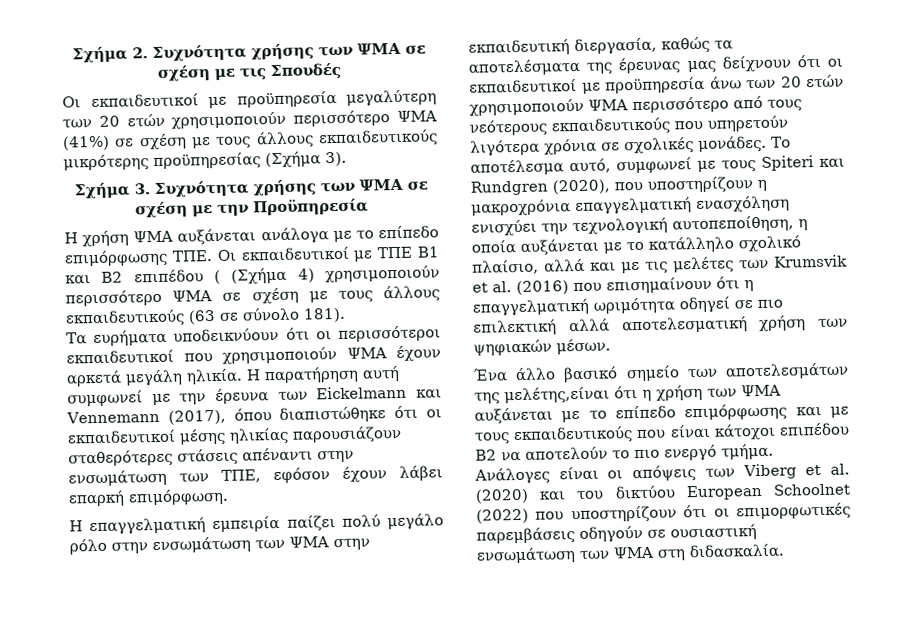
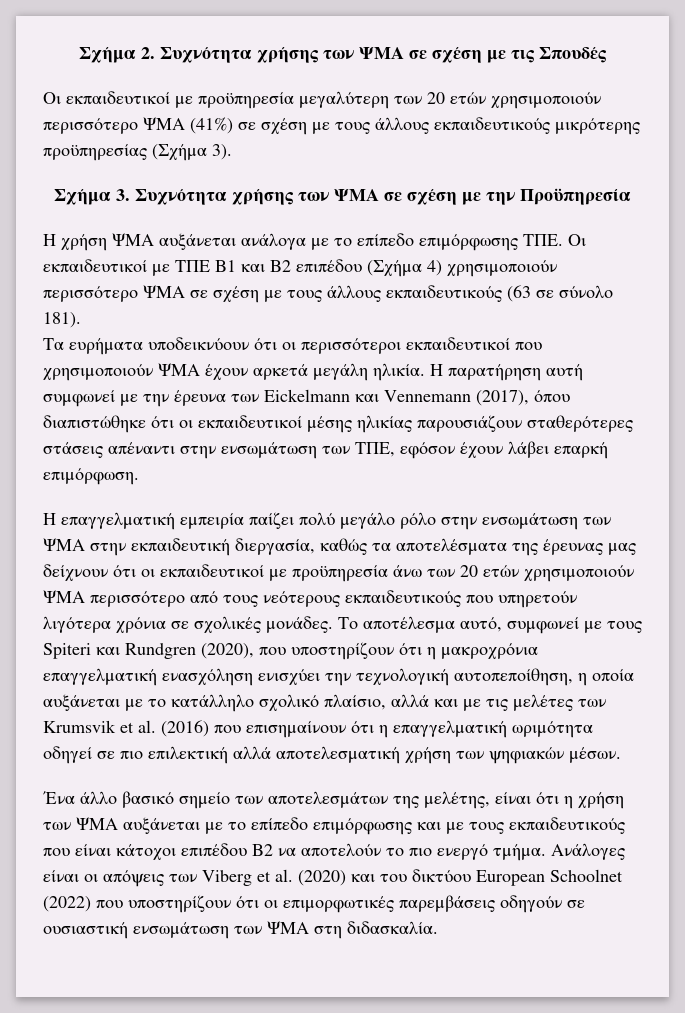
- Η χρήση ΨΜΑ αυξάνεται ανάλογα με το επίπεδο επιμόρφωσης ΤΠΕ. Οι εκπαιδευτικοί με ΤΠΕ Β1 και Β2 επιπέδου ( (Σχήμα 4) χρησιμοποιούν περισσότερο ΨΜΑ σε σχέση με τους άλλους εκπαιδευτικούς (63 σε σύνολο 181).
+ Η χρήση ΨΜΑ αυξάνεται ανάλογα με το επίπεδο επιμόρφωσης ΤΠΕ. Οι εκπαιδευτικοί με ΤΠΕ Β1 και Β2 επιπέδου (Σχήμα 4) χρησιμοποιούν περισσότερο ΨΜΑ σε σχέση με τους άλλους εκπαιδευτικούς (63 σε σύνολο 181).
- Το αποτέλεσμα αυτό, συμφωνεί με τους Spiteri και Rundgren (2020), που υποστηρίζουν η μακροχρόνια επαγγελματική ενασχόληση ενισχύει την τεχνολογική αυτοπεποίθηση, η οποία αυξάνεται με το κατάλληλο σχολικό πλαίσιο, αλλά και με τις μελέτες των Krumsvik et al. (2016) που επισημαίνουν ότι η επαγγελματική ωριμότητα οδηγεί σε πιο επιλεκτική αλλά αποτελεσματική χρήση των ψηφιακών μέσων.
+ Το αποτέλεσμα αυτό, συμφωνεί με τους Spiteri και Rundgren (2020), που υποστηρίζουν ότι η μακροχρόνια επαγγελματική ενασχόληση ενισχύει την τεχνολογική αυτοπεποίθηση, η οποία αυξάνεται με το κατάλληλο σχολικό πλαίσιο, αλλά και με τις μελέτες των Krumsvik et al. (2016) που επισημαίνουν ότι η επαγγελματική ωριμότητα οδηγεί σε πιο επιλεκτική αλλά αποτελεσματική χρήση των ψηφιακών μέσων.
- Ένα άλλο βασικό σημείο των αποτελεσμάτων της μελέτης,είναι ότι η χρήση των ΨΜΑ αυξάνεται με το επίπεδο επιμόρφωσης και με τους εκπαιδευτικούς που είναι κάτοχοι επιπέδου Β2 να αποτελούν το πιο ενεργό τμήμα.
+ Ένα άλλο βασικό σημείο των αποτελεσμάτων της μελέτης, είναι ότι η χρήση των ΨΜΑ αυξάνεται με το επίπεδο επιμόρφωσης και με τους εκπαιδευτικούς που είναι κάτοχοι επιπέδου Β2 να αποτελούν το πιο ενεργό τμήμα.

